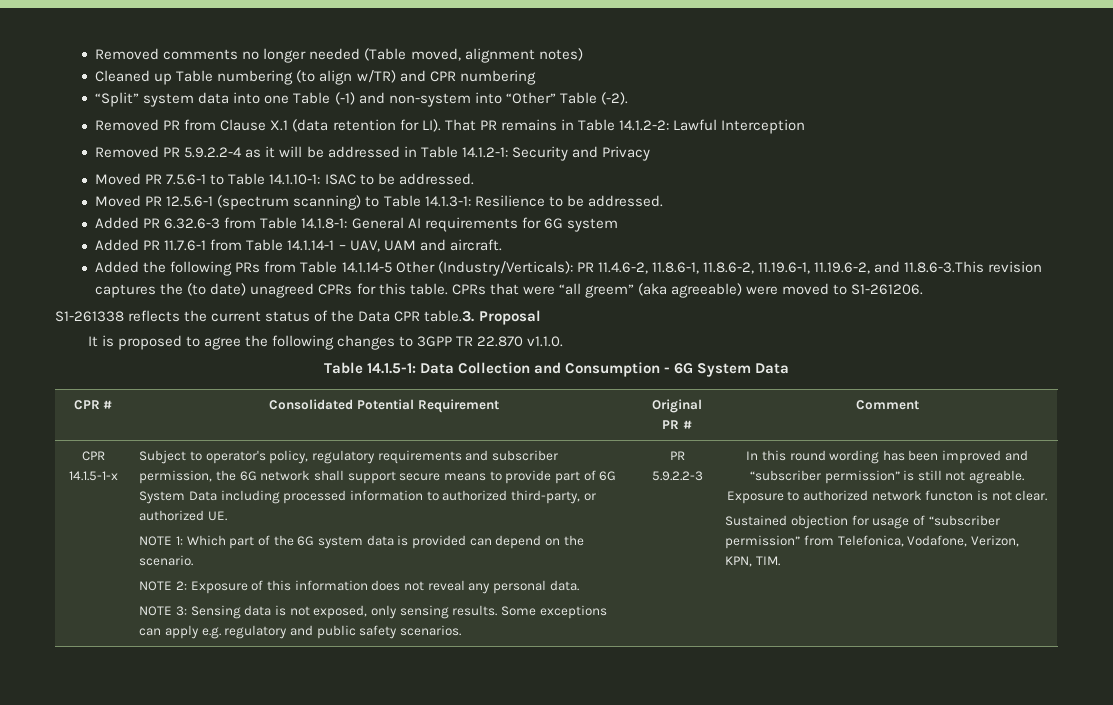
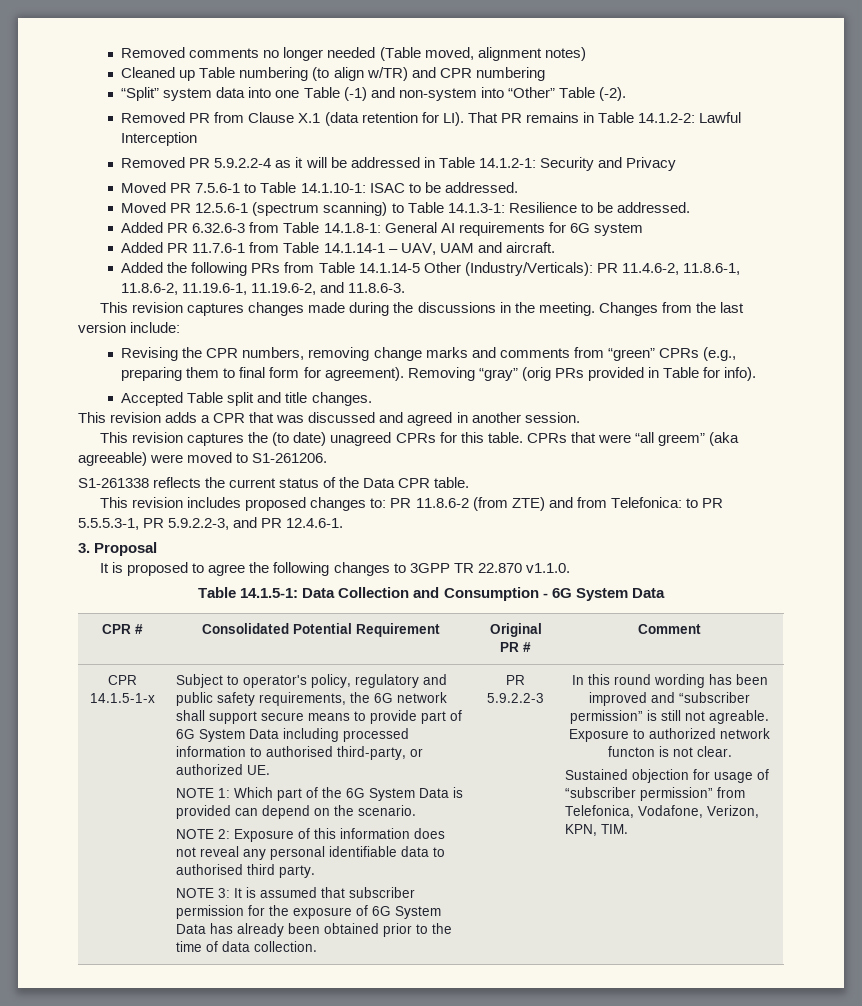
- Added the following PRs from Table 14.1.14-5 Other (Industry/Verticals): PR 11.4.6-2, 11.8.6-1, 11.8.6-2, 11.19.6-1, 11.19.6-2, and 11.8.6-3.This revision captures the (to date) unagreed CPRs for this table.
+ Added the following PRs from Table 14.1.14-5 Other (Industry/Verticals): PR 11.4.6-2, 11.8.6-1, 11.8.6-2, 11.19.6-1, 11.19.6-2, and 11.8.6-3.
+ This revision captures changes made during the discussions in the meeting. Changes from the last version include:
+ Revising the CPR numbers, removing change marks and comments from “green” CPRs (e.g., preparing them to final form for agreement). Removing “gray” (orig PRs provided in Table for info).
+ Accepted Table split and title changes.
+ This revision adds a CPR that was discussed and agreed in another session.
+ This revision captures the (to date) unagreed CPRs for this table.
- S1-261338 reflects the current status of the Data CPR table.3. Proposal
+ S1-261338 reflects the current status of the Data CPR table.
+ This revision includes proposed changes to: PR 11.8.6-2 (from ZTE) and from Telefonica: to PR 5.5.5.3-1, PR 5.9.2.2-3, and PR 12.4.6-1.
+ 3. Proposal
- Subject to operator's policy, regulatory requirements and subscriber permission, the 6G network shall support secure means to provide part of 6G System Data including processed information to authorized third-party, or authorized UE.
+ Subject to operator's policy, regulatory and public safety requirements, the 6G network shall support secure means to provide part of 6G System Data including processed information to authorised third-party, or authorized UE.
- NOTE 1: Which part of the 6G system data is provided can depend on the scenario.
+ NOTE 1: Which part of the 6G System Data is provided can depend on the scenario.
- NOTE 2: Exposure of this information does not reveal any personal data.
- NOTE 3: Sensing data is not exposed, only sensing results. Some exceptions can apply e.g. regulatory and public safety scenarios.
+ NOTE 2: Exposure of this information does not reveal any personal identifiable data to authorised third party.
+ NOTE 3: It is assumed that subscriber permission for the exposure of 6G System Data has already been obtained prior to the time of data collection.

